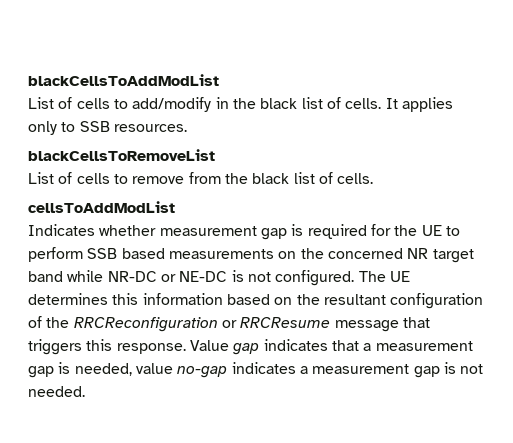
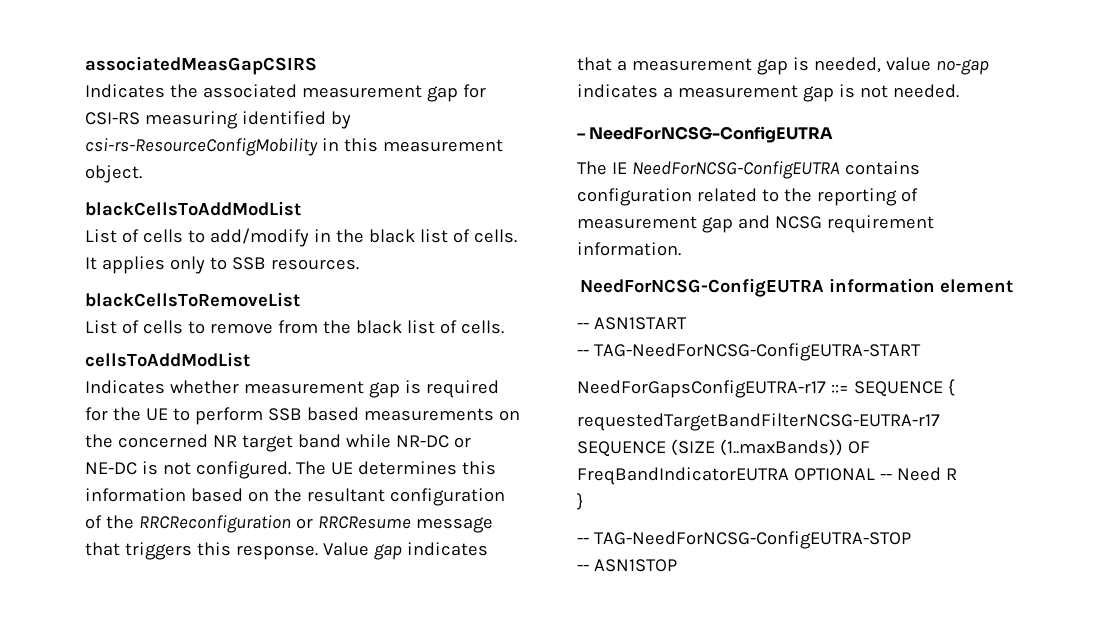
+ associatedMeasGapCSIRS
+ Indicates the associated measurement gap for CSI-RS measuring identified by csi-rs-ResourceConfigMobility in this measurement object.
+ – NeedForNCSG-ConfigEUTRA
+ The IE NeedForNCSG-ConfigEUTRA contains configuration related to the reporting of measurement gap and NCSG requirement information.
+ NeedForNCSG-ConfigEUTRA information element
+ -- ASN1START
+ -- TAG-NeedForNCSG-ConfigEUTRA-START
+ NeedForGapsConfigEUTRA-r17 ::= SEQUENCE {
+ requestedTargetBandFilterNCSG-EUTRA-r17 SEQUENCE (SIZE (1..maxBands)) OF FreqBandIndicatorEUTRA OPTIONAL -- Need R
+ }
+ -- TAG-NeedForNCSG-ConfigEUTRA-STOP
+ -- ASN1STOP

